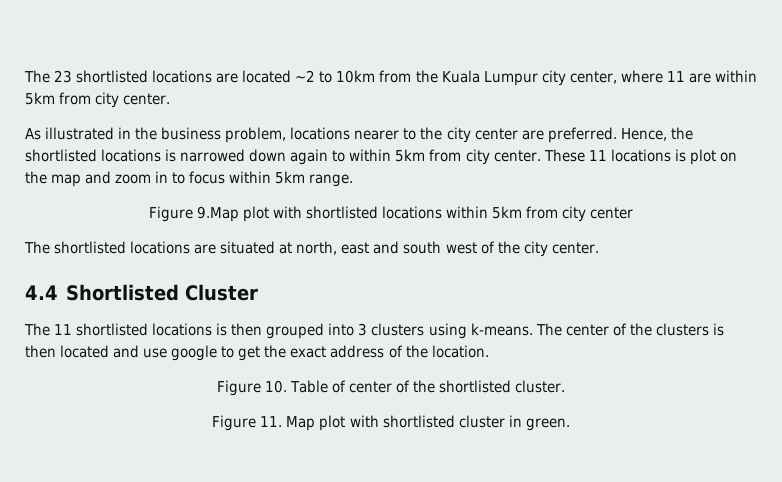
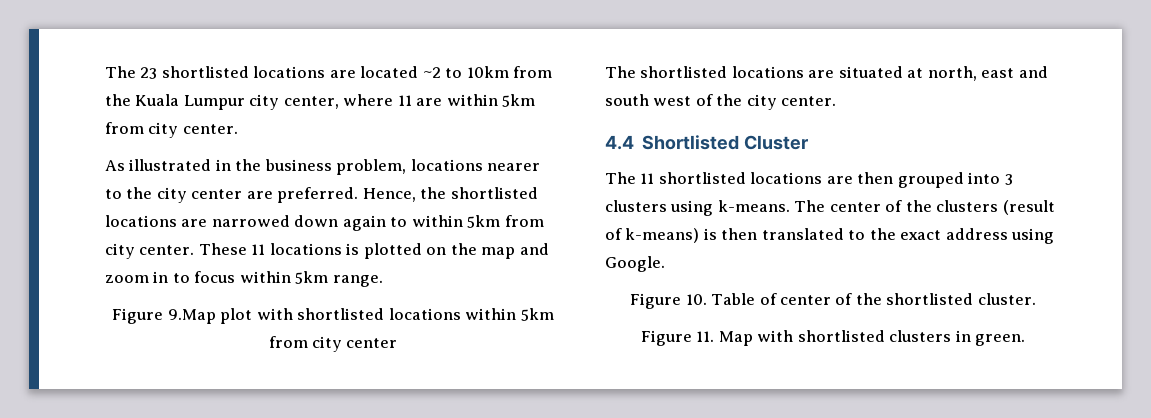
- Hence, the shortlisted locations is narrowed down again to within 5km from city center.
+ Hence, the shortlisted locations are narrowed down again to within 5km from city center.
- These 11 locations is plot on the map and zoom in to focus within 5km range.
+ These 11 locations is plotted on the map and zoom in to focus within 5km range.
- The 11 shortlisted locations is then grouped into 3 clusters using k-means.
+ The 11 shortlisted locations are then grouped into 3 clusters using k-means.
- The center of the clusters is then located and use google to get the exact address of the location.
+ The center of the clusters (result of k-means) is then translated to the exact address using Google.
- Figure 11. Map plot with shortlisted cluster in green.
+ Figure 11. Map with shortlisted clusters in green.

